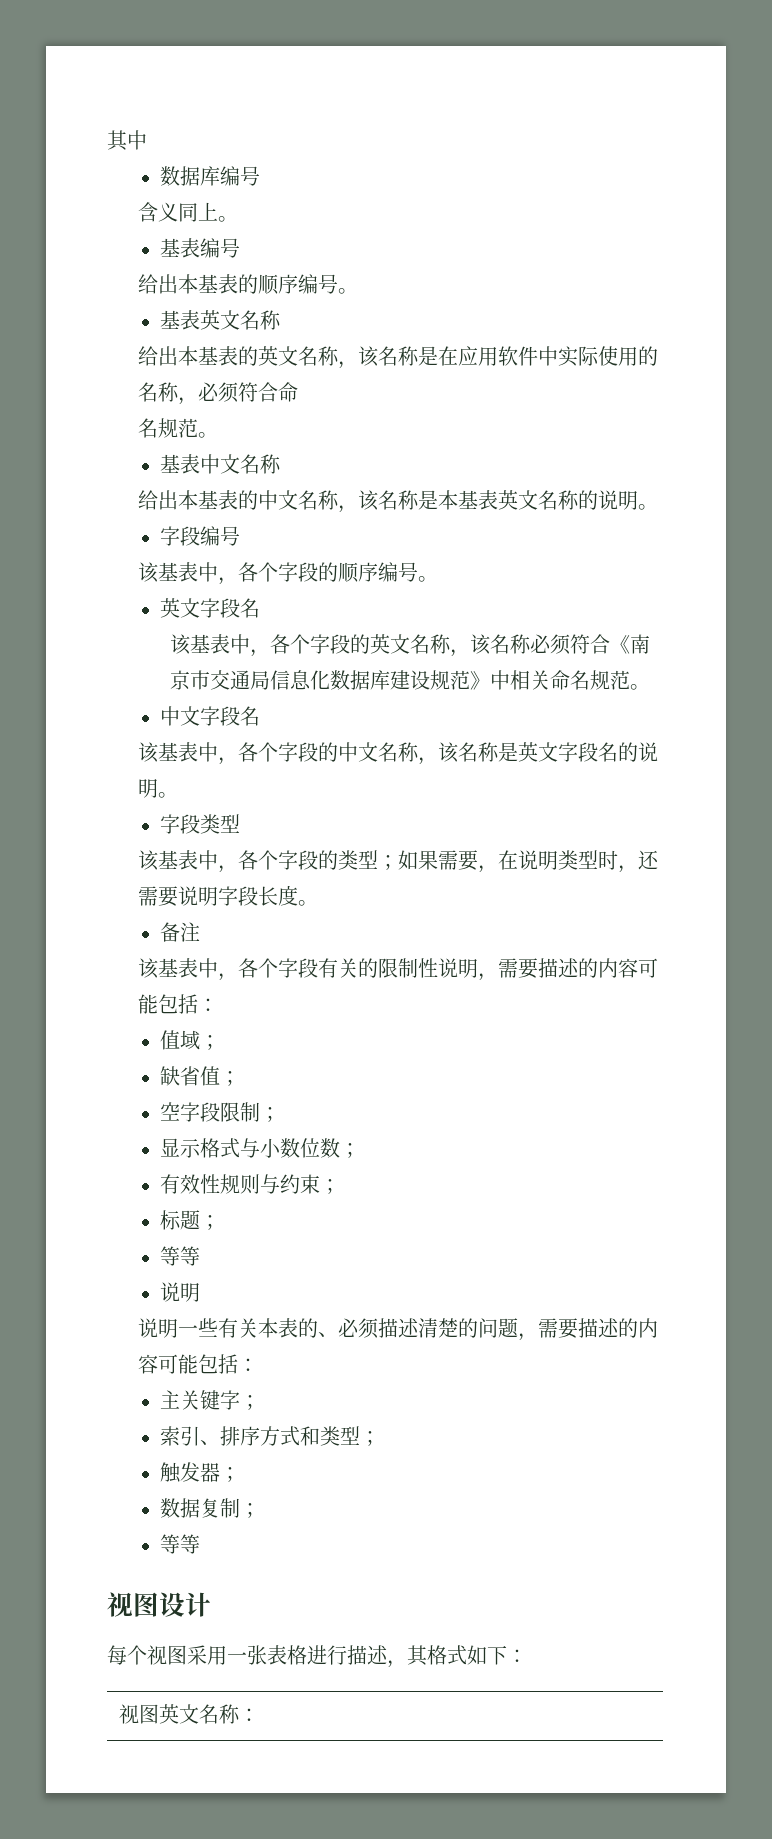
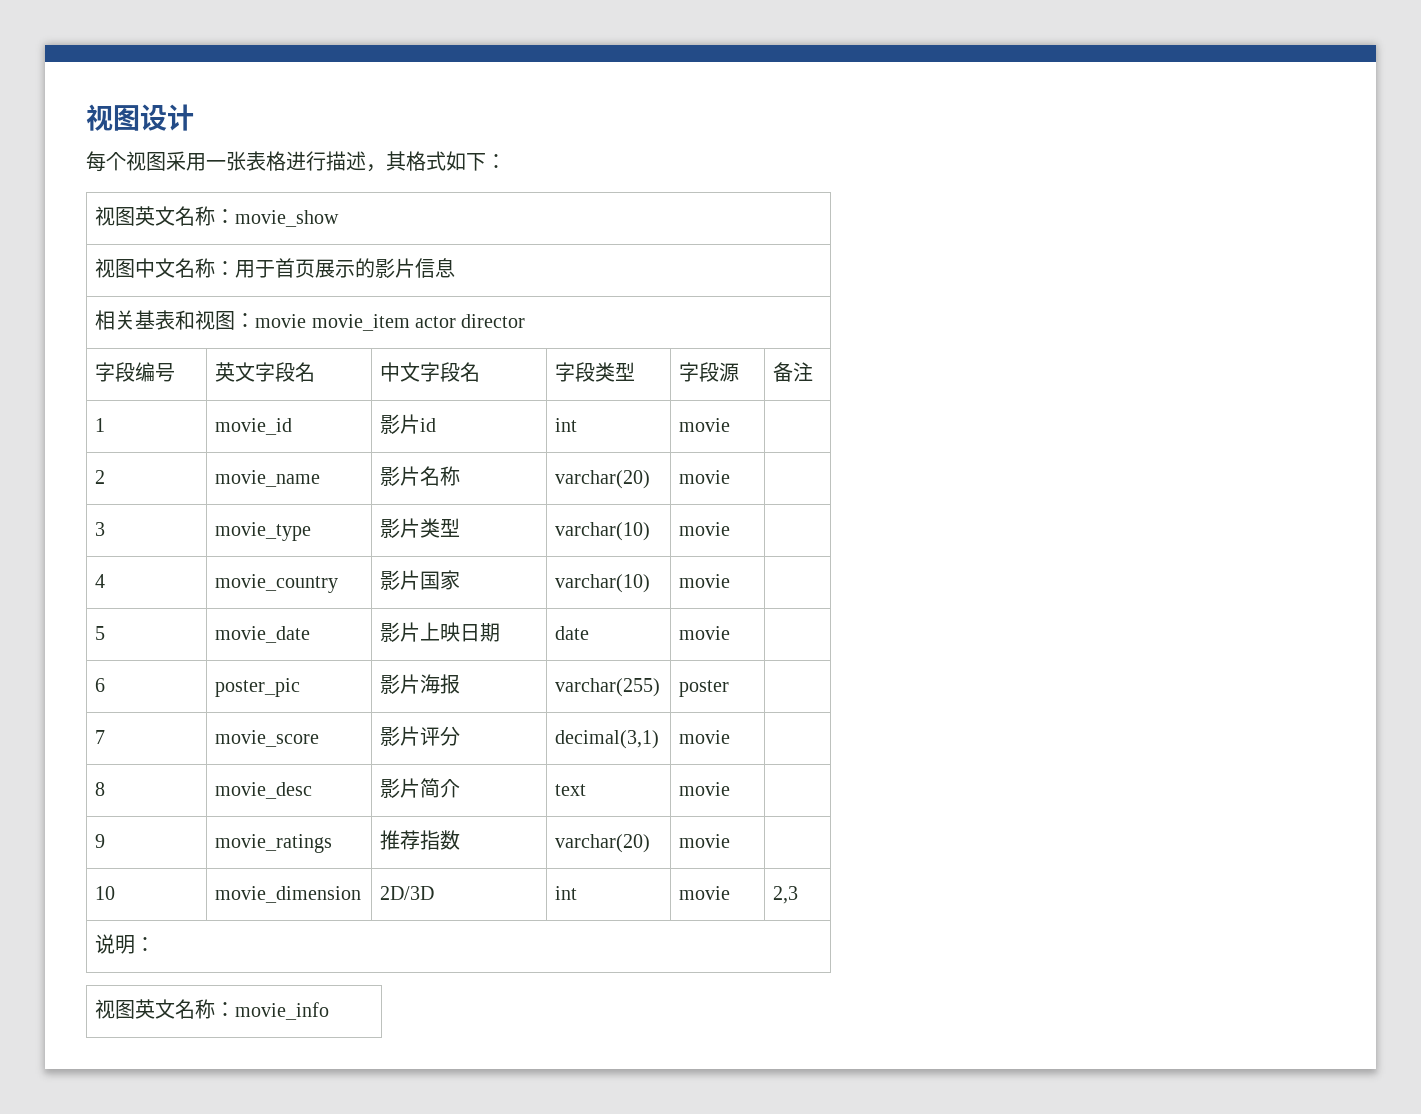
- 其中
- 数据库编号
- 含义同上。
- 基表编号
- 给出本基表的顺序编号。
- 基表英文名称
- 给出本基表的英文名称，该名称是在应用软件中实际使用的名称，必须符合命
- 名规范。
- 基表中文名称
- 给出本基表的中文名称，该名称是本基表英文名称的说明。
- 字段编号
- 该基表中，各个字段的顺序编号。
- 英文字段名
- 该基表中，各个字段的英文名称，该名称必须符合《南京市交通局信息化数据库建设规范》中相关命名规范。
- 中文字段名
- 该基表中，各个字段的中文名称，该名称是英文字段名的说明。
- 字段类型
- 该基表中，各个字段的类型；如果需要，在说明类型时，还需要说明字段长度。
- 备注
- 该基表中，各个字段有关的限制性说明，需要描述的内容可能包括：
- 值域；
- 缺省值；
- 空字段限制；
- 显示格式与小数位数；
- 有效性规则与约束；
- 标题；
- 等等
- 说明
- 说明一些有关本表的、必须描述清楚的问题，需要描述的内容可能包括：
- 主关键字；
- 索引、排序方式和类型；
- 触发器；
- 数据复制；
- 等等
- 视图英文名称：
+ 视图英文名称：movie_show
+ 视图中文名称：用于首页展示的影片信息
+ 相关基表和视图：movie movie_item actor director
+ 字段编号 | 英文字段名 | 中文字段名 | 字段类型 | 字段源 | 备注
+ 1 | movie_id | 影片id | int | movie |
+ 2 | movie_name | 影片名称 | varchar(20) | movie |
+ 3 | movie_type | 影片类型 | varchar(10) | movie |
+ 4 | movie_country | 影片国家 | varchar(10) | movie |
+ 5 | movie_date | 影片上映日期 | date | movie |
+ 6 | poster_pic | 影片海报 | varchar(255) | poster |
+ 7 | movie_score | 影片评分 | decimal(3,1) | movie |
+ 8 | movie_desc | 影片简介 | text | movie |
+ 9 | movie_ratings | 推荐指数 | varchar(20) | movie |
+ 10 | movie_dimension | 2D/3D | int | movie | 2,3
+ 说明：
+ 视图英文名称：movie_info

